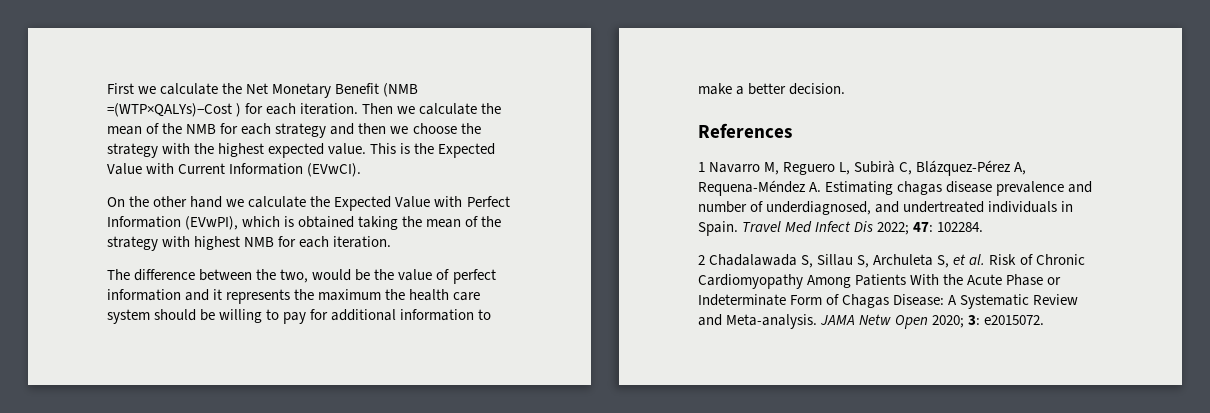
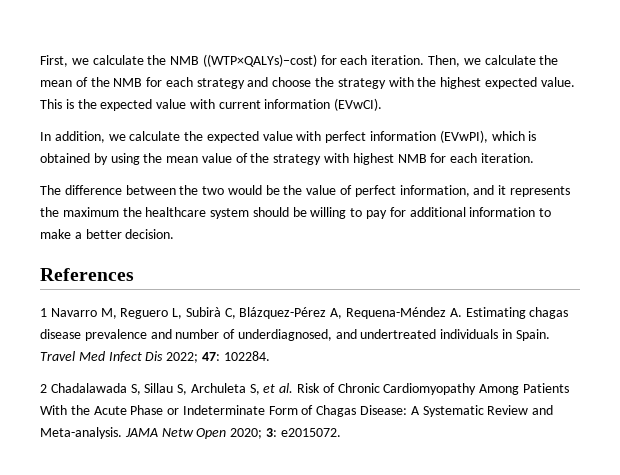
- First we calculate the Net Monetary Benefit (NMB =(WTP×QALYs)−Cost ) for each iteration. Then we calculate the mean of the NMB for each strategy and then we choose the strategy with the highest expected value.
+ First, we calculate the NMB ((WTP×QALYs)−cost) for each iteration. Then, we calculate the mean of the NMB for each strategy and choose the strategy with the highest expected value.
- This is the Expected Value with Current Information (EVwCI).
- On the other hand we calculate the Expected Value with Perfect Information (EVwPI), which is obtained taking the mean of the strategy with highest NMB for each iteration.
+ This is the expected value with current information (EVwCI).
+ In addition, we calculate the expected value with perfect information (EVwPI), which is obtained by using the mean value of the strategy with highest NMB for each iteration.
- The difference between the two, would be the value of perfect information and it represents the maximum the health care system should be willing to pay for additional information to make a better decision.
+ The difference between the two would be the value of perfect information, and it represents the maximum the healthcare system should be willing to pay for additional information to make a better decision.

